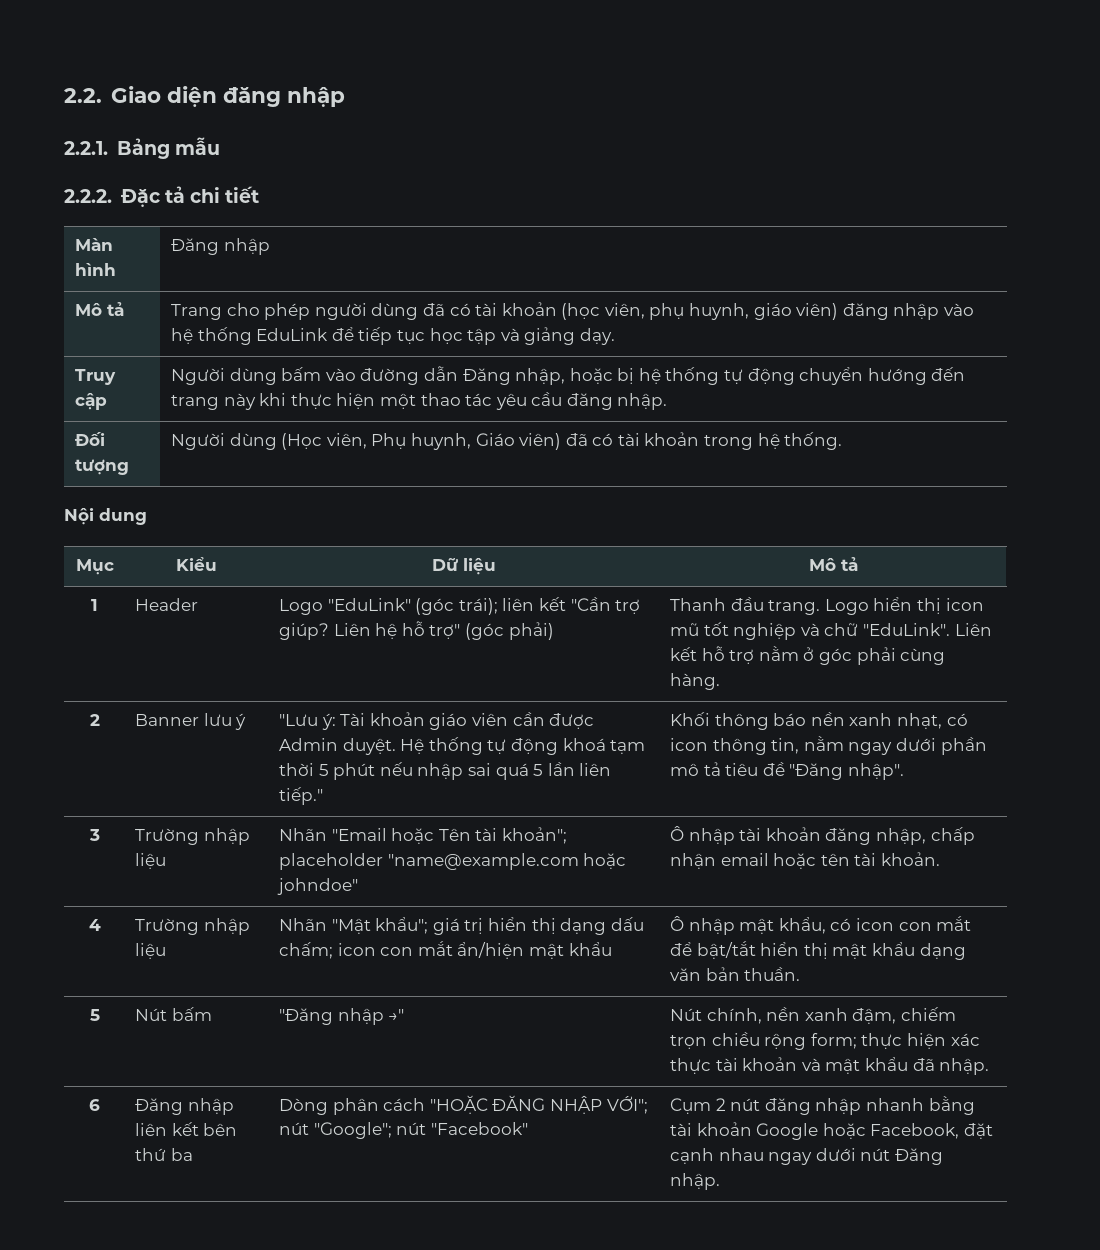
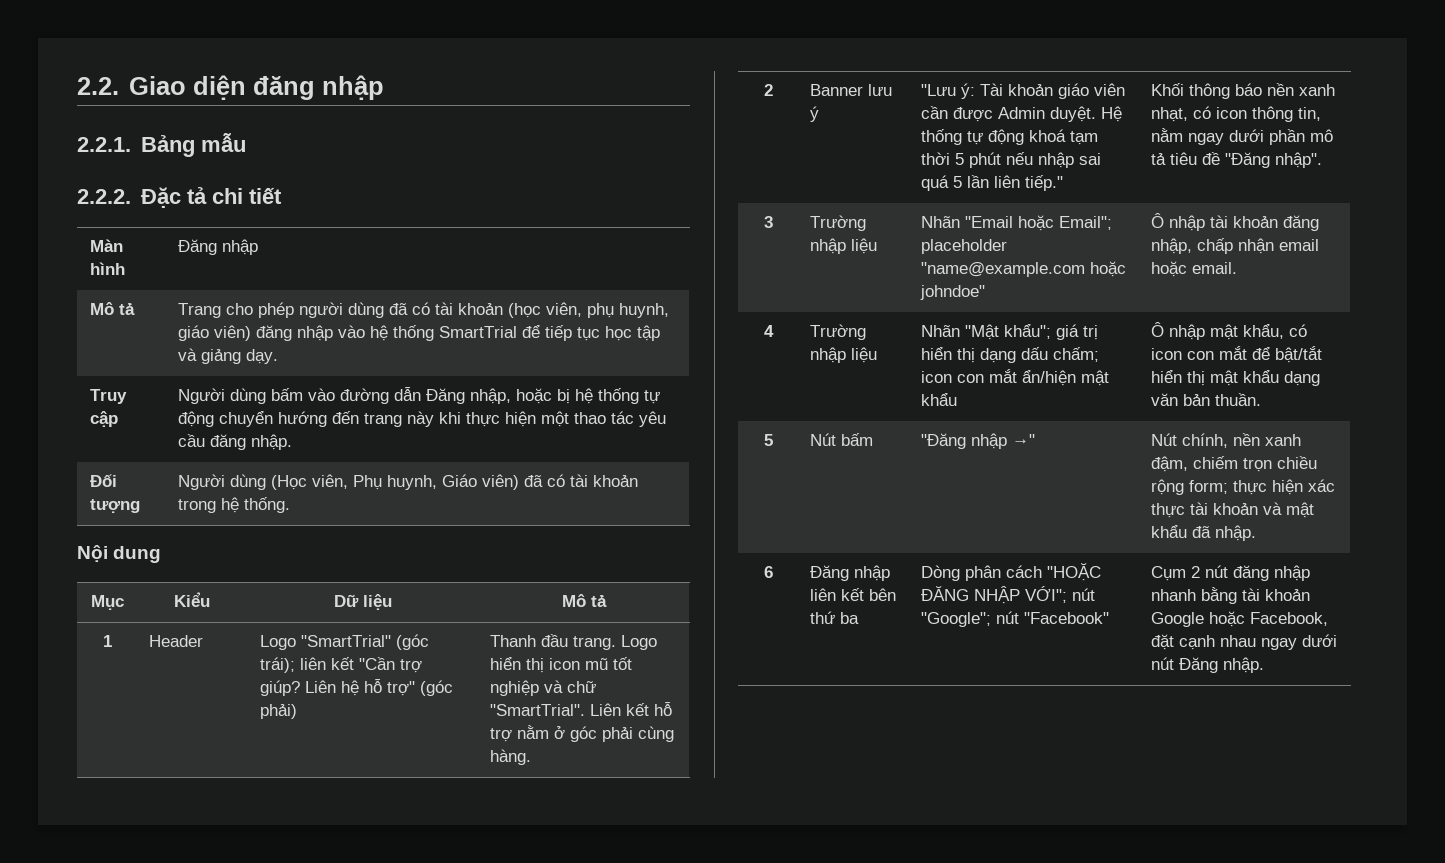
- Mô tả | Trang cho phép người dùng đã có tài khoản (học viên, phụ huynh, giáo viên) đăng nhập vào hệ thống EduLink để tiếp tục học tập và giảng dạy.
+ Mô tả | Trang cho phép người dùng đã có tài khoản (học viên, phụ huynh, giáo viên) đăng nhập vào hệ thống SmartTrial để tiếp tục học tập và giảng dạy.
- 1 | Header | Logo "EduLink" (góc trái); liên kết "Cần trợ giúp? Liên hệ hỗ trợ" (góc phải) | Thanh đầu trang. Logo hiển thị icon mũ tốt nghiệp và chữ "EduLink". Liên kết hỗ trợ nằm ở góc phải cùng hàng.
+ 1 | Header | Logo "SmartTrial" (góc trái); liên kết "Cần trợ giúp? Liên hệ hỗ trợ" (góc phải) | Thanh đầu trang. Logo hiển thị icon mũ tốt nghiệp và chữ "SmartTrial". Liên kết hỗ trợ nằm ở góc phải cùng hàng.
- 3 | Trường nhập liệu | Nhãn "Email hoặc Tên tài khoản"; placeholder "name@example.com hoặc johndoe" | Ô nhập tài khoản đăng nhập, chấp nhận email hoặc tên tài khoản.
+ 3 | Trường nhập liệu | Nhãn "Email hoặc Email"; placeholder "name@example.com hoặc johndoe" | Ô nhập tài khoản đăng nhập, chấp nhận email hoặc email.

